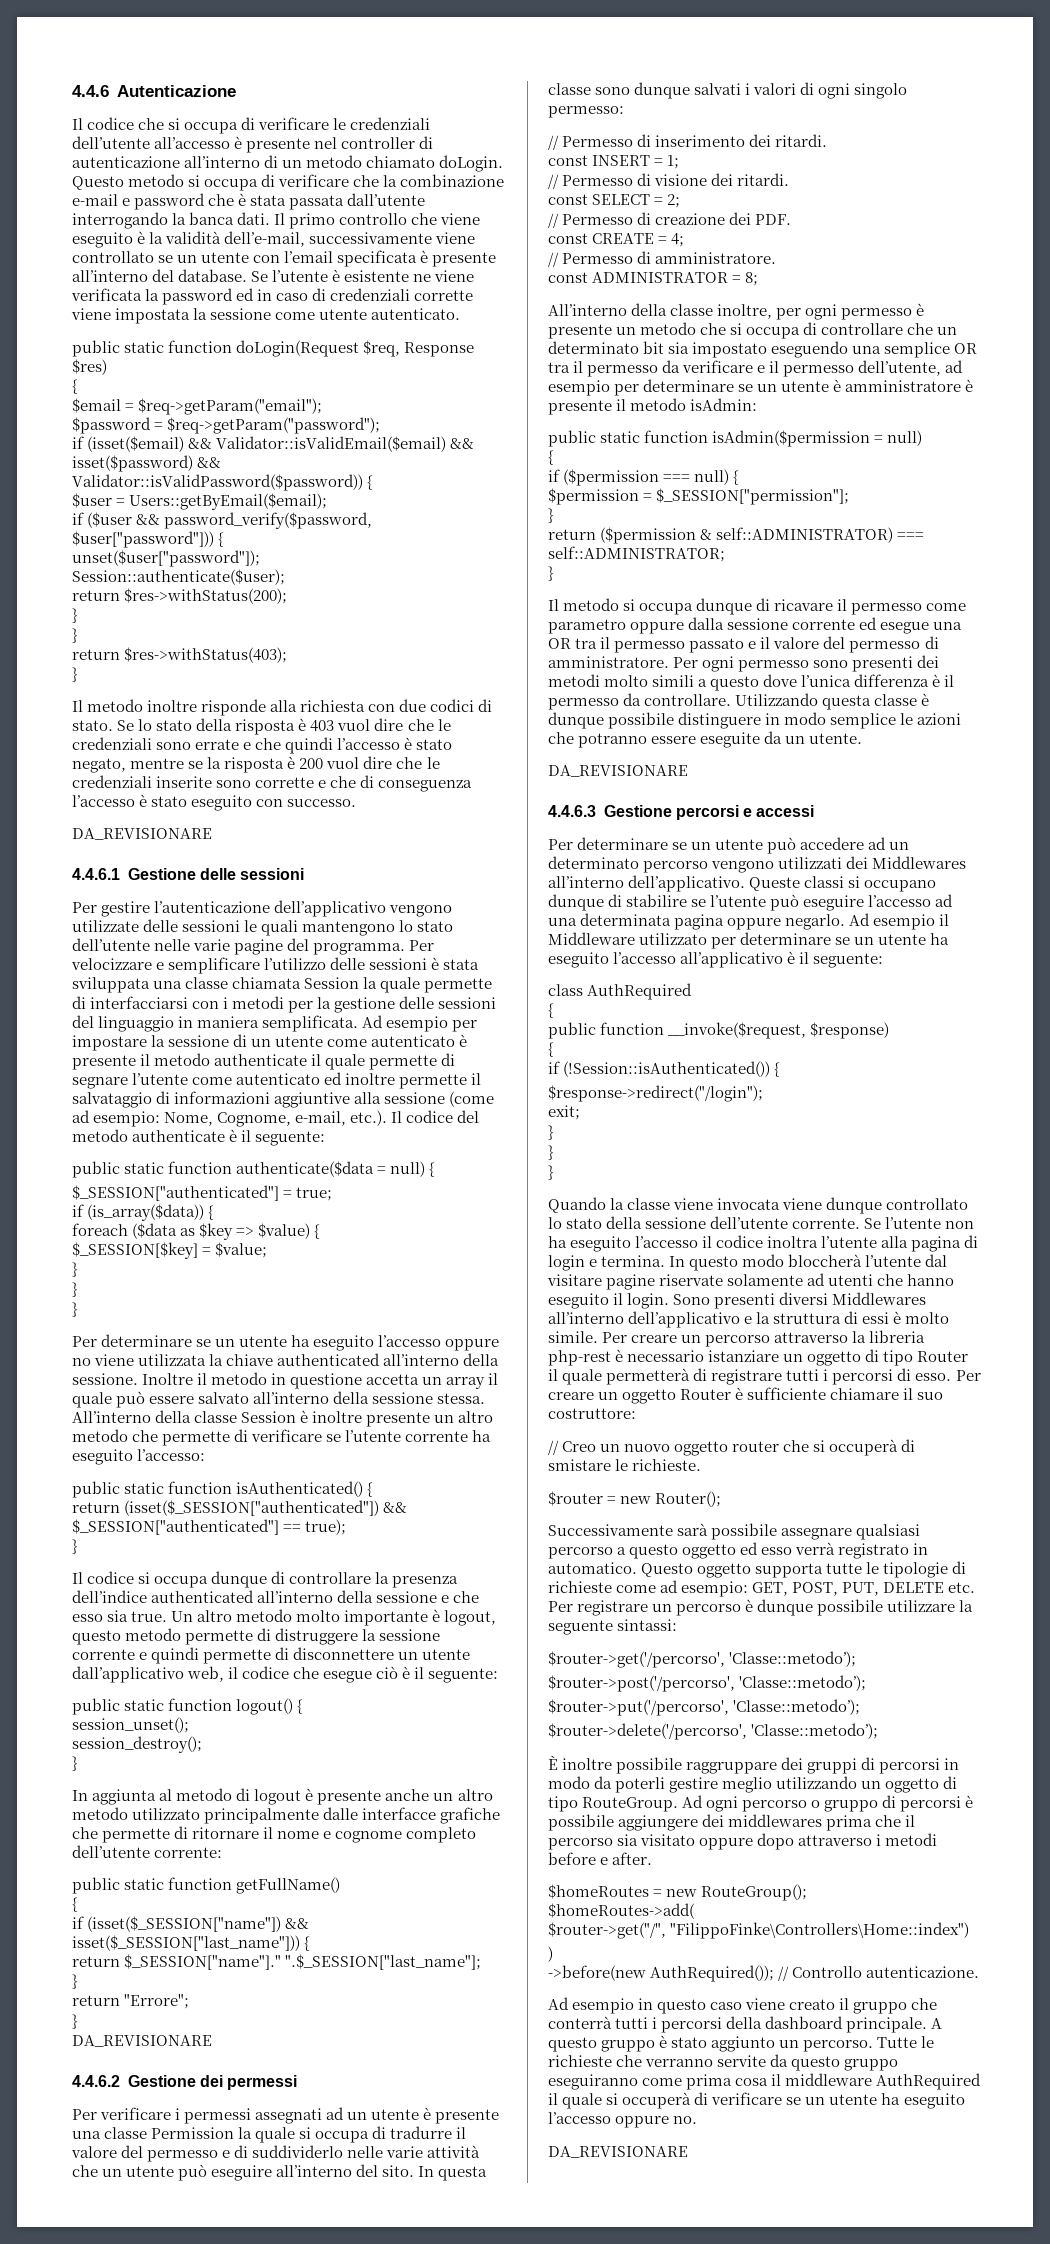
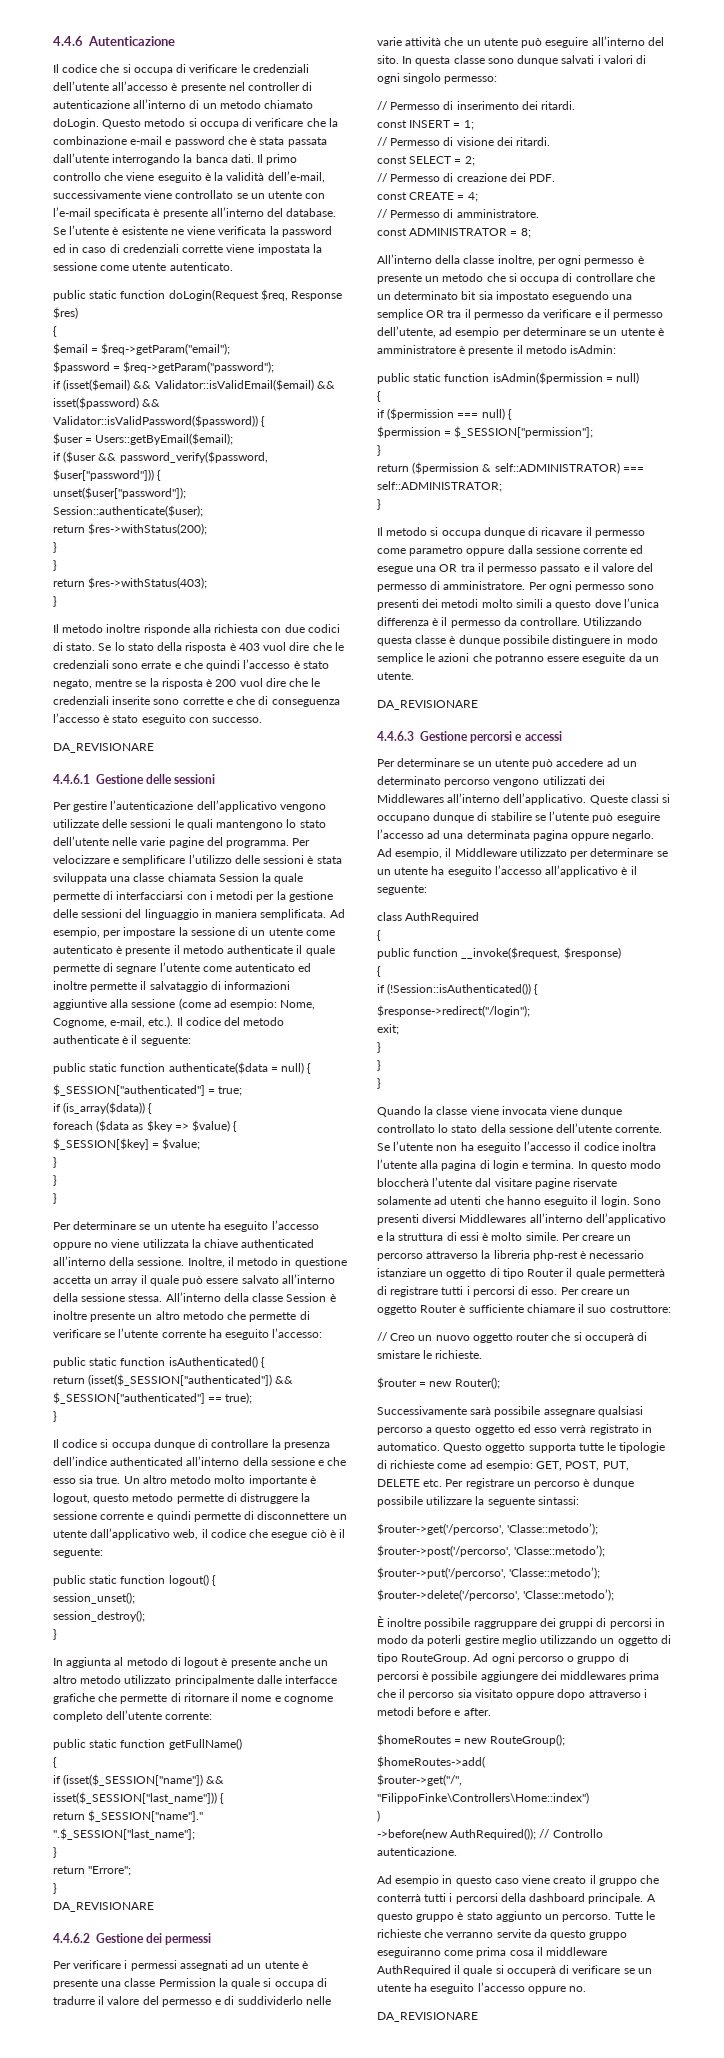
- Il primo controllo che viene eseguito è la validità dell’e-mail, successivamente viene controllato se un utente con l’email specificata è presente all’interno del database.
+ Il primo controllo che viene eseguito è la validità dell’e-mail, successivamente viene controllato se un utente con l’e-mail specificata è presente all’interno del database.
- Ad esempio per impostare la sessione di un utente come autenticato è presente il metodo authenticate il quale permette di segnare l’utente come autenticato ed inoltre permette il salvataggio di informazioni aggiuntive alla sessione (come ad esempio: Nome, Cognome, e-mail, etc.). Il codice del metodo authenticate è il seguente:
+ Ad esempio, per impostare la sessione di un utente come autenticato è presente il metodo authenticate il quale permette di segnare l’utente come autenticato ed inoltre permette il salvataggio di informazioni aggiuntive alla sessione (come ad esempio: Nome, Cognome, e-mail, etc.). Il codice del metodo authenticate è il seguente:
- Inoltre il metodo in questione accetta un array il quale può essere salvato all’interno della sessione stessa.
+ Inoltre, il metodo in questione accetta un array il quale può essere salvato all’interno della sessione stessa.
- Ad esempio il Middleware utilizzato per determinare se un utente ha eseguito l’accesso all’applicativo è il seguente:
+ Ad esempio, il Middleware utilizzato per determinare se un utente ha eseguito l’accesso all’applicativo è il seguente:

